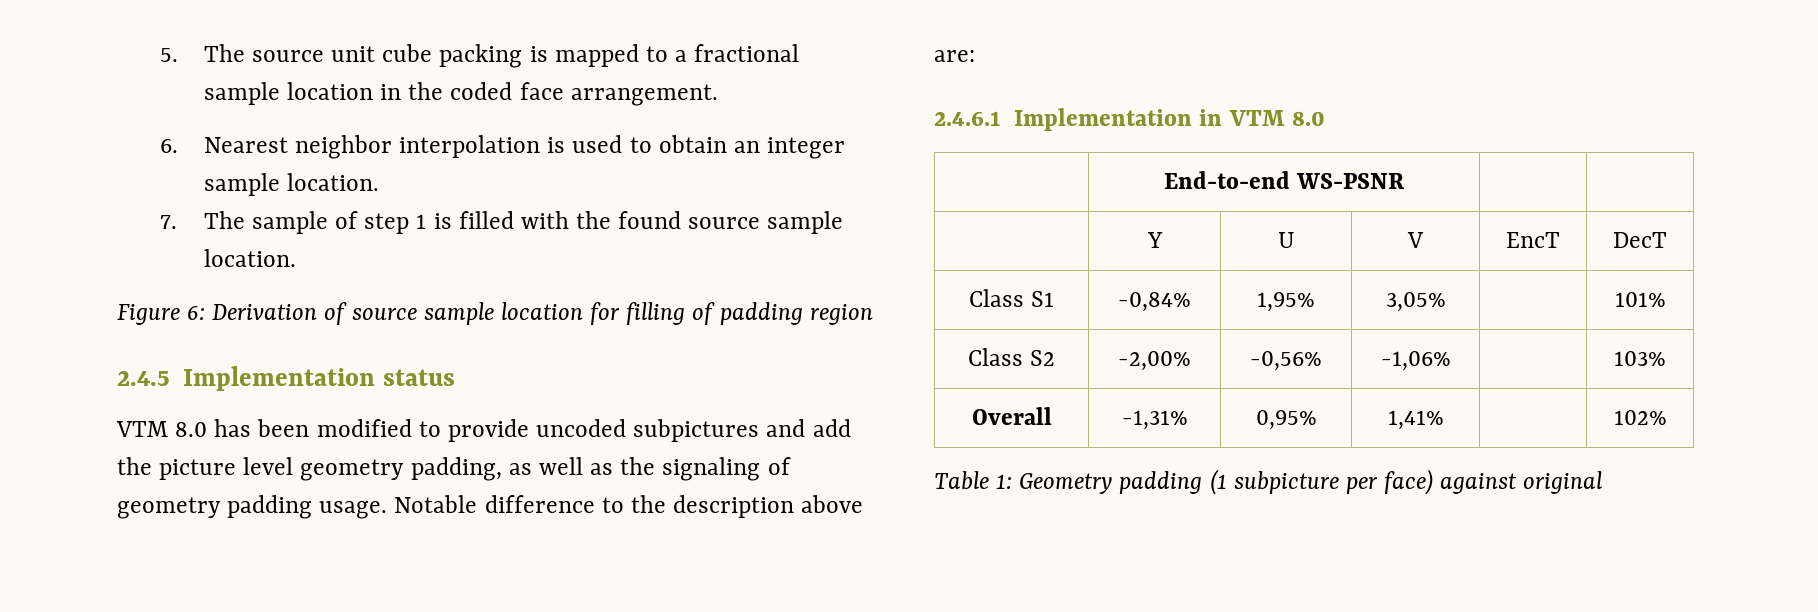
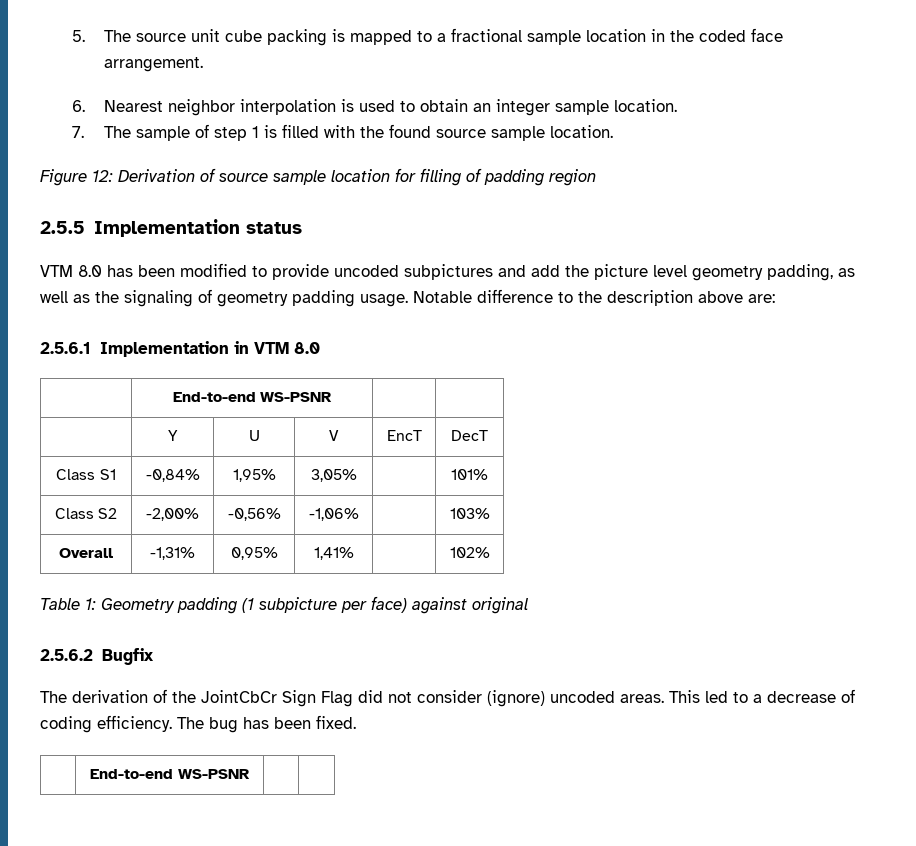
- Figure 6: Derivation of source sample location for filling of padding region
+ Figure 12: Derivation of source sample location for filling of padding region
- 2.4.5 Implementation status
+ 2.5.5 Implementation status
- 2.4.6.1 Implementation in VTM 8.0
+ 2.5.6.1 Implementation in VTM 8.0
+ 2.5.6.2 Bugfix
+ The derivation of the JointCbCr Sign Flag did not consider (ignore) uncoded areas. This led to a decrease of coding efficiency. The bug has been fixed.
+ | End-to-end WS-PSNR | |

